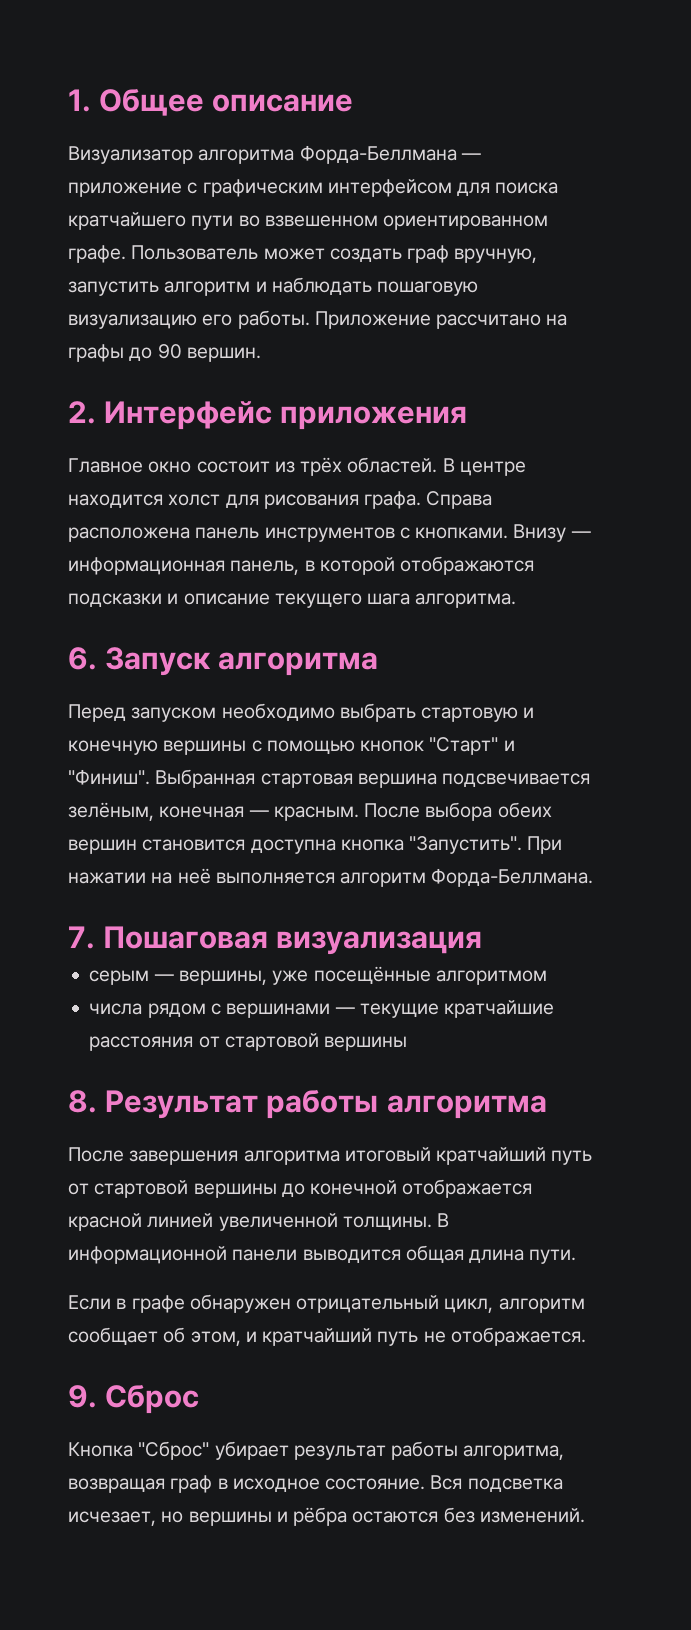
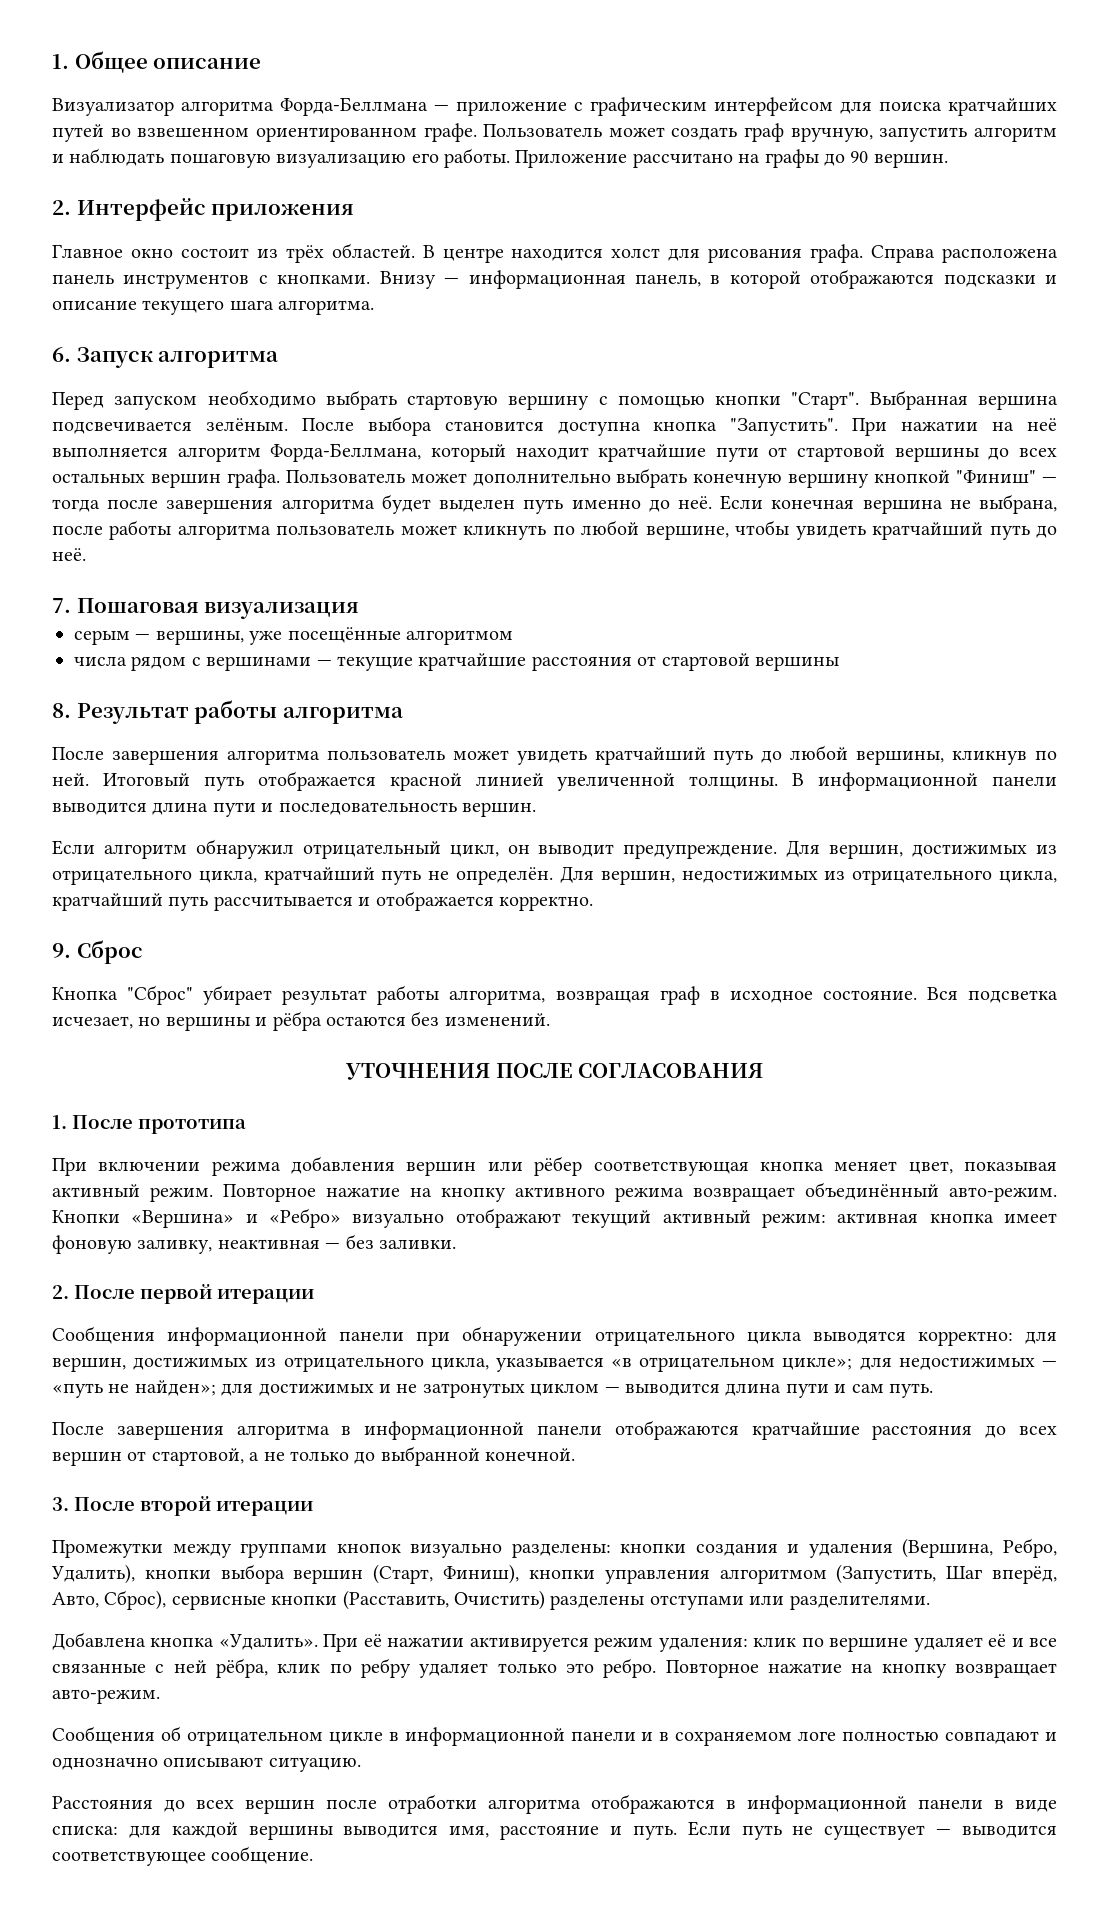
- Визуализатор алгоритма Форда-Беллмана — приложение с графическим интерфейсом для поиска кратчайшего пути во взвешенном ориентированном графе.
+ Визуализатор алгоритма Форда-Беллмана — приложение с графическим интерфейсом для поиска кратчайших путей во взвешенном ориентированном графе.
- Перед запуском необходимо выбрать стартовую и конечную вершины с помощью кнопок "Старт" и "Финиш". Выбранная стартовая вершина подсвечивается зелёным, конечная — красным. После выбора обеих вершин становится доступна кнопка "Запустить".
+ Перед запуском необходимо выбрать стартовую вершину с помощью кнопки "Старт". Выбранная вершина подсвечивается зелёным. После выбора становится доступна кнопка "Запустить".
- При нажатии на неё выполняется алгоритм Форда-Беллмана.
+ При нажатии на неё выполняется алгоритм Форда-Беллмана, который находит кратчайшие пути от стартовой вершины до всех остальных вершин графа. Пользователь может дополнительно выбрать конечную вершину кнопкой "Финиш" — тогда после завершения алгоритма будет выделен путь именно до неё. Если конечная вершина не выбрана, после работы алгоритма пользователь может кликнуть по любой вершине, чтобы увидеть кратчайший путь до неё.
- После завершения алгоритма итоговый кратчайший путь от стартовой вершины до конечной отображается красной линией увеличенной толщины.
+ После завершения алгоритма пользователь может увидеть кратчайший путь до любой вершины, кликнув по ней. Итоговый путь отображается красной линией увеличенной толщины.
- В информационной панели выводится общая длина пути.
- Если в графе обнаружен отрицательный цикл, алгоритм сообщает об этом, и кратчайший путь не отображается.
+ В информационной панели выводится длина пути и последовательность вершин.
+ Если алгоритм обнаружил отрицательный цикл, он выводит предупреждение. Для вершин, достижимых из отрицательного цикла, кратчайший путь не определён. Для вершин, недостижимых из отрицательного цикла, кратчайший путь рассчитывается и отображается корректно.
+ УТОЧНЕНИЯ ПОСЛЕ СОГЛАСОВАНИЯ
+ 1. После прототипа
+ При включении режима добавления вершин или рёбер соответствующая кнопка меняет цвет, показывая активный режим. Повторное нажатие на кнопку активного режима возвращает объединённый авто-режим. Кнопки «Вершина» и «Ребро» визуально отображают текущий активный режим: активная кнопка имеет фоновую заливку, неактивная — без заливки.
+ 2. После первой итерации
+ Сообщения информационной панели при обнаружении отрицательного цикла выводятся корректно: для вершин, достижимых из отрицательного цикла, указывается «в отрицательном цикле»; для недостижимых — «путь не найден»; для достижимых и не затронутых циклом — выводится длина пути и сам путь.
+ После завершения алгоритма в информационной панели отображаются кратчайшие расстояния до всех вершин от стартовой, а не только до выбранной конечной.
+ 3. После второй итерации
+ Промежутки между группами кнопок визуально разделены: кнопки создания и удаления (Вершина, Ребро, Удалить), кнопки выбора вершин (Старт, Финиш), кнопки управления алгоритмом (Запустить, Шаг вперёд, Авто, Сброс), сервисные кнопки (Расставить, Очистить) разделены отступами или разделителями.
+ Добавлена кнопка «Удалить». При её нажатии активируется режим удаления: клик по вершине удаляет её и все связанные с ней рёбра, клик по ребру удаляет только это ребро. Повторное нажатие на кнопку возвращает авто-режим.
+ Сообщения об отрицательном цикле в информационной панели и в сохраняемом логе полностью совпадают и однозначно описывают ситуацию.
+ Расстояния до всех вершин после отработки алгоритма отображаются в информационной панели в виде списка: для каждой вершины выводится имя, расстояние и путь. Если путь не существует — выводится соответствующее сообщение.

